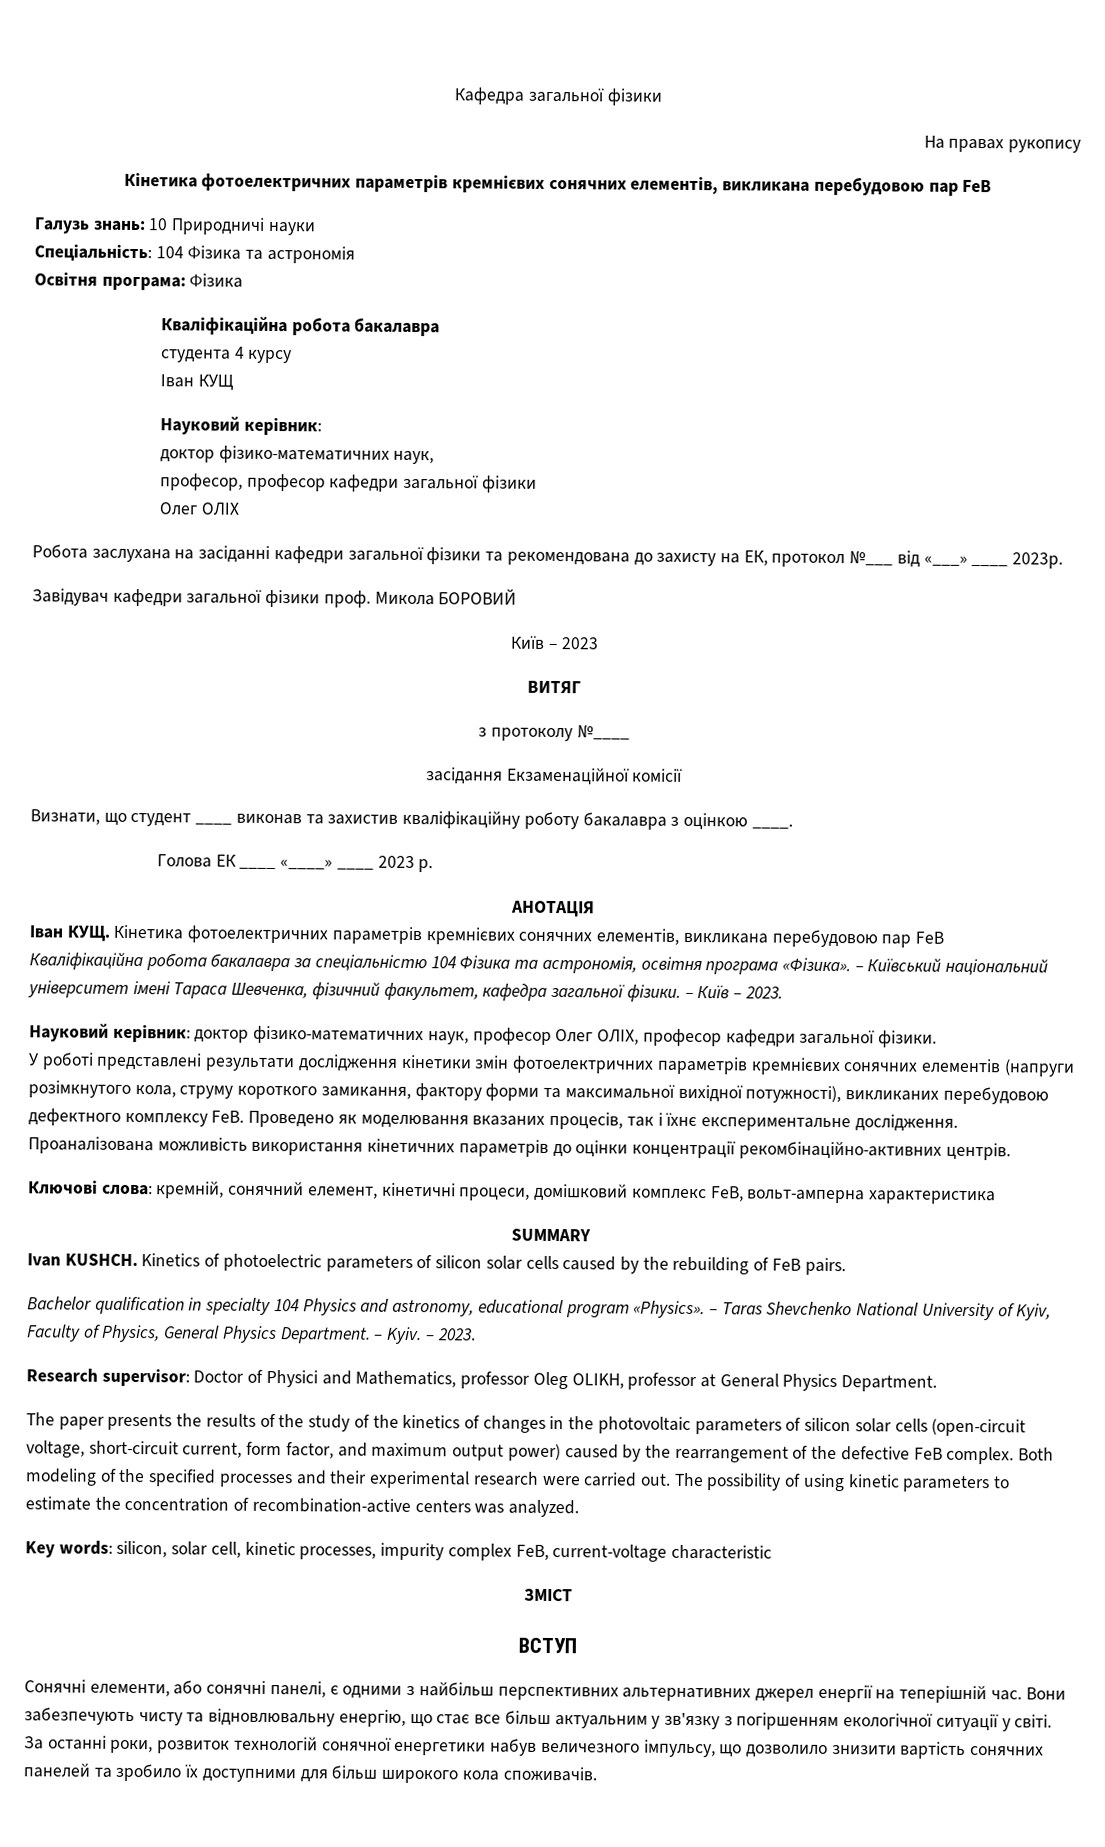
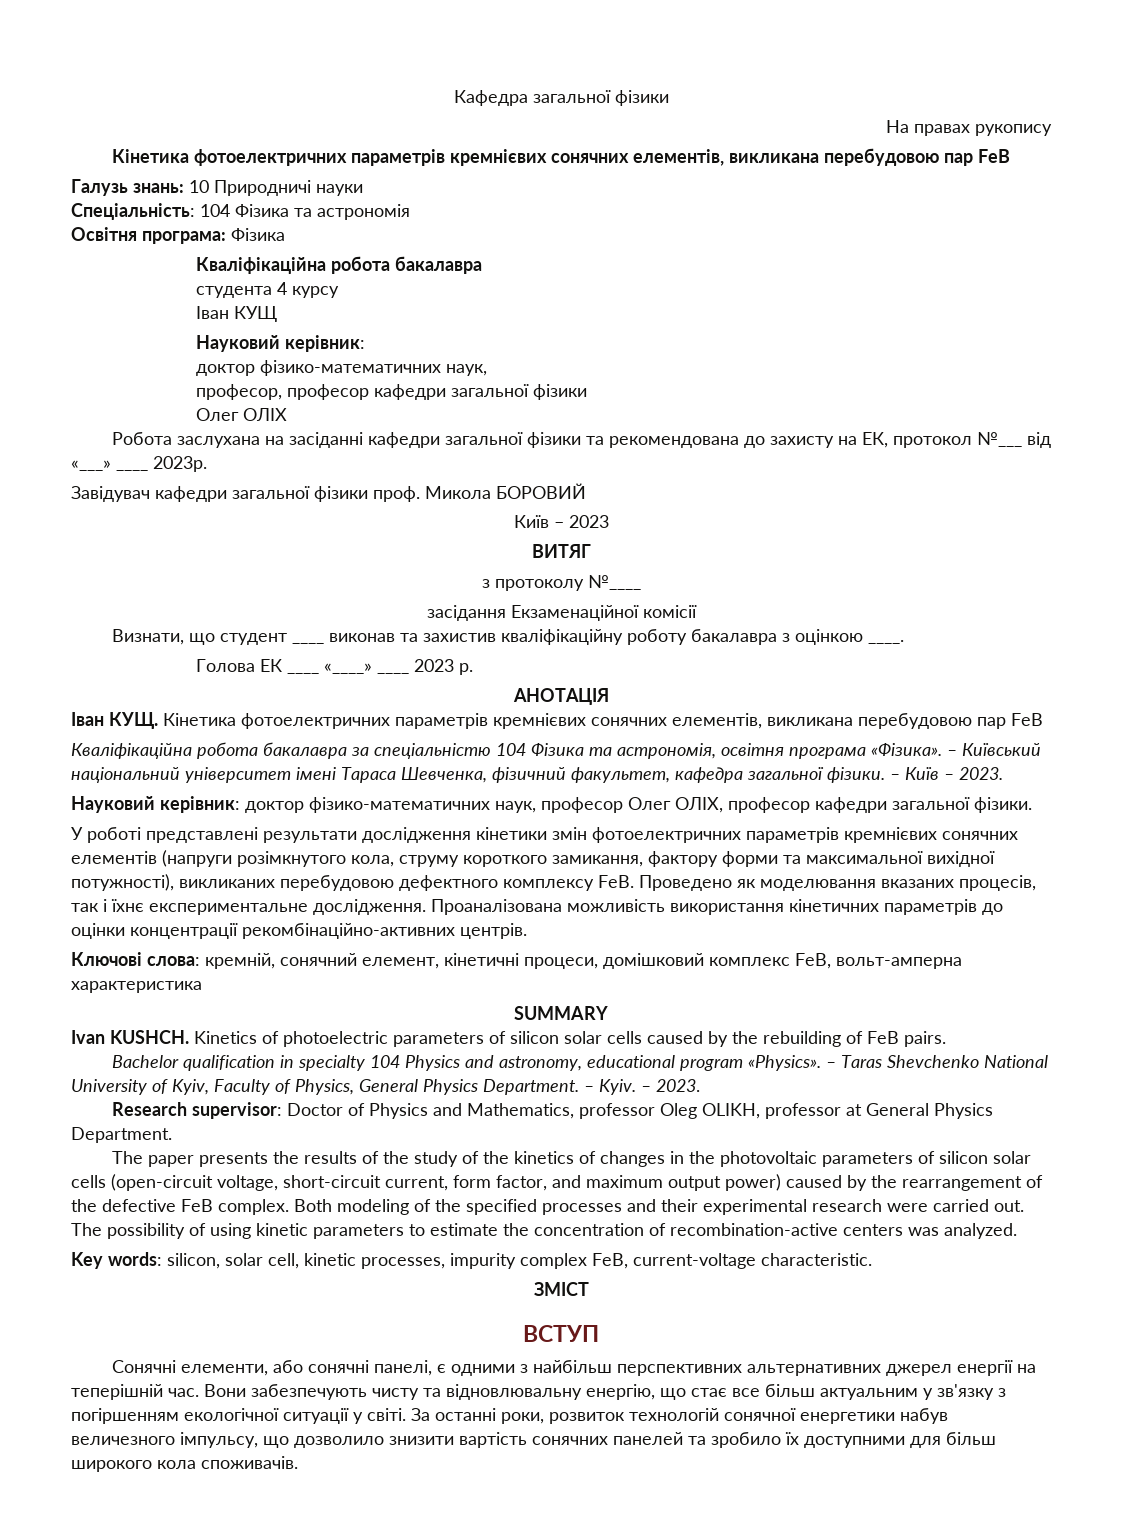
- Research supervisor: Doctor of Physicі and Mathematics, professor Oleg OLIKH, professor at General Physics Department.
+ Research supervisor: Doctor of Physics and Mathematics, professor Oleg OLIKH, professor at General Physics Department.
- Key words: silicon, solar cell, kinetic processes, impurity complex FeB, current-voltage characteristic
+ Key words: silicon, solar cell, kinetic processes, impurity complex FeB, current-voltage characteristic.

